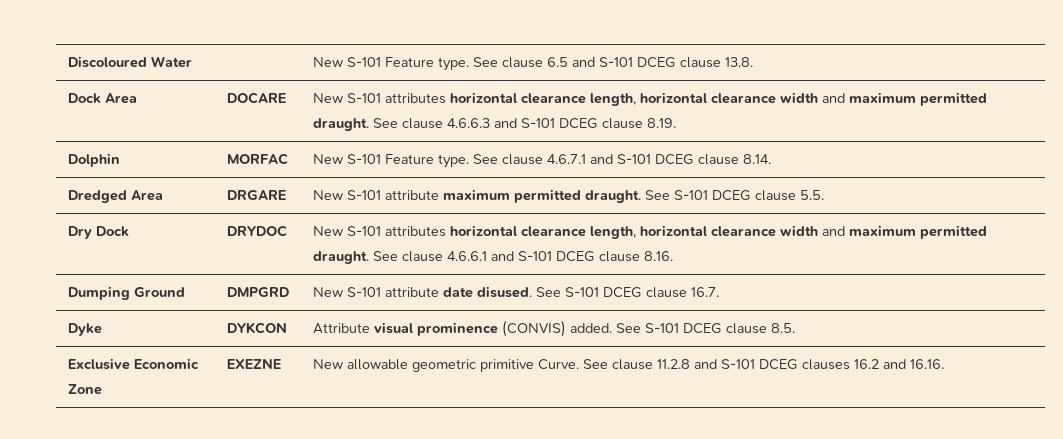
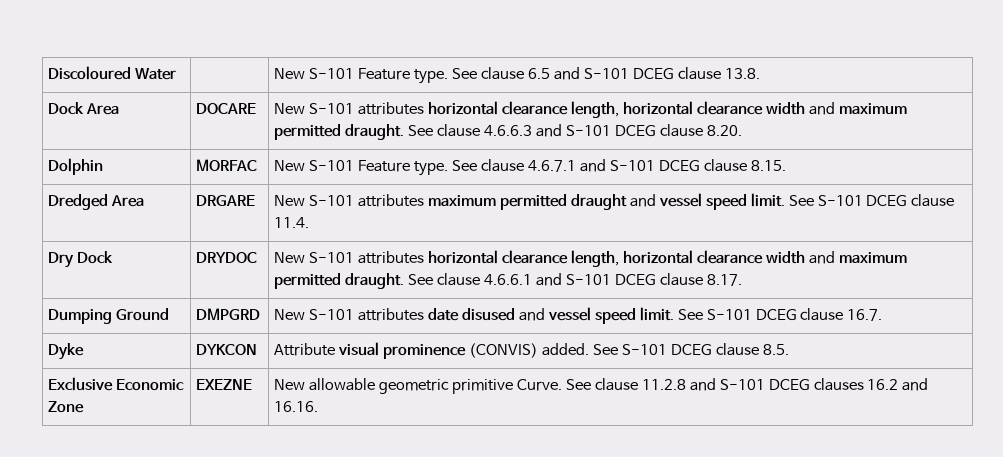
- Dock Area | DOCARE | New S-101 attributes horizontal clearance length, horizontal clearance width and maximum permitted draught. See clause 4.6.6.3 and S-101 DCEG clause 8.19.
+ Dock Area | DOCARE | New S-101 attributes horizontal clearance length, horizontal clearance width and maximum permitted draught. See clause 4.6.6.3 and S-101 DCEG clause 8.20.
- Dolphin | MORFAC | New S-101 Feature type. See clause 4.6.7.1 and S-101 DCEG clause 8.14.
+ Dolphin | MORFAC | New S-101 Feature type. See clause 4.6.7.1 and S-101 DCEG clause 8.15.
- Dredged Area | DRGARE | New S-101 attribute maximum permitted draught. See S-101 DCEG clause 5.5.
+ Dredged Area | DRGARE | New S-101 attributes maximum permitted draught and vessel speed limit. See S-101 DCEG clause 11.4.
- Dry Dock | DRYDOC | New S-101 attributes horizontal clearance length, horizontal clearance width and maximum permitted draught. See clause 4.6.6.1 and S-101 DCEG clause 8.16.
+ Dry Dock | DRYDOC | New S-101 attributes horizontal clearance length, horizontal clearance width and maximum permitted draught. See clause 4.6.6.1 and S-101 DCEG clause 8.17.
- Dumping Ground | DMPGRD | New S-101 attribute date disused. See S-101 DCEG clause 16.7.
+ Dumping Ground | DMPGRD | New S-101 attributes date disused and vessel speed limit. See S-101 DCEG clause 16.7.

